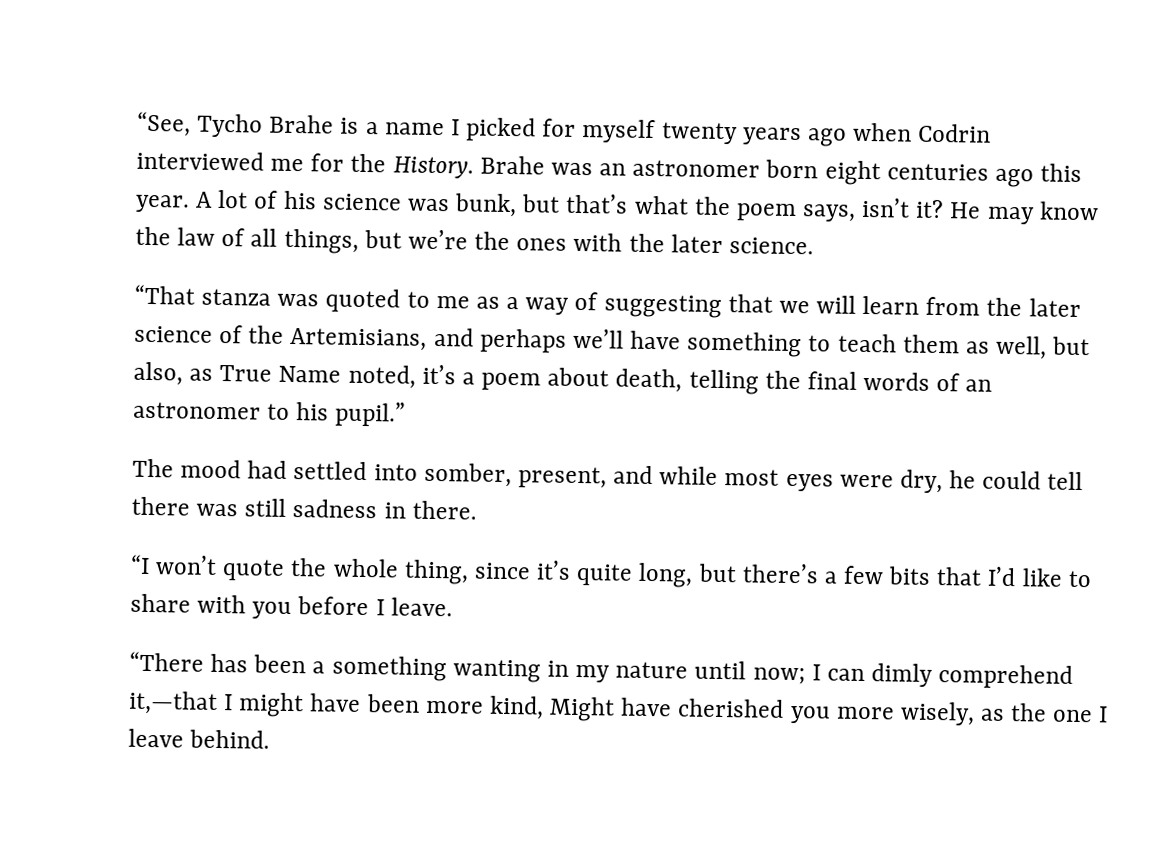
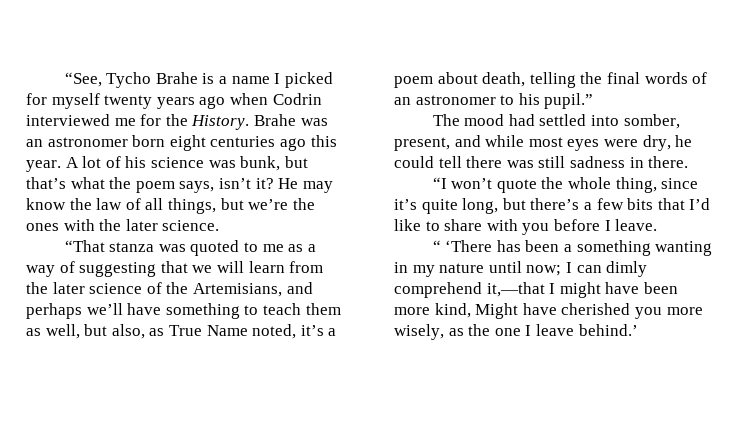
- “There has been a something wanting in my nature until now; I can dimly comprehend it,—that I might have been more kind, Might have cherished you more wisely, as the one I leave behind.
+ “ ‘There has been a something wanting in my nature until now; I can dimly comprehend it,—that I might have been more kind, Might have cherished you more wisely, as the one I leave behind.’

